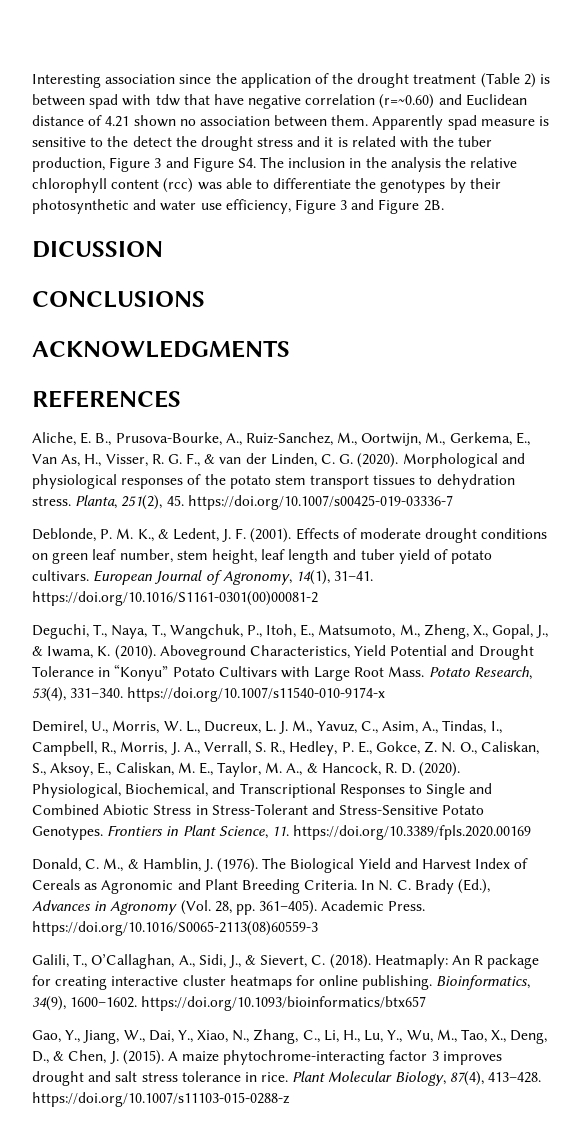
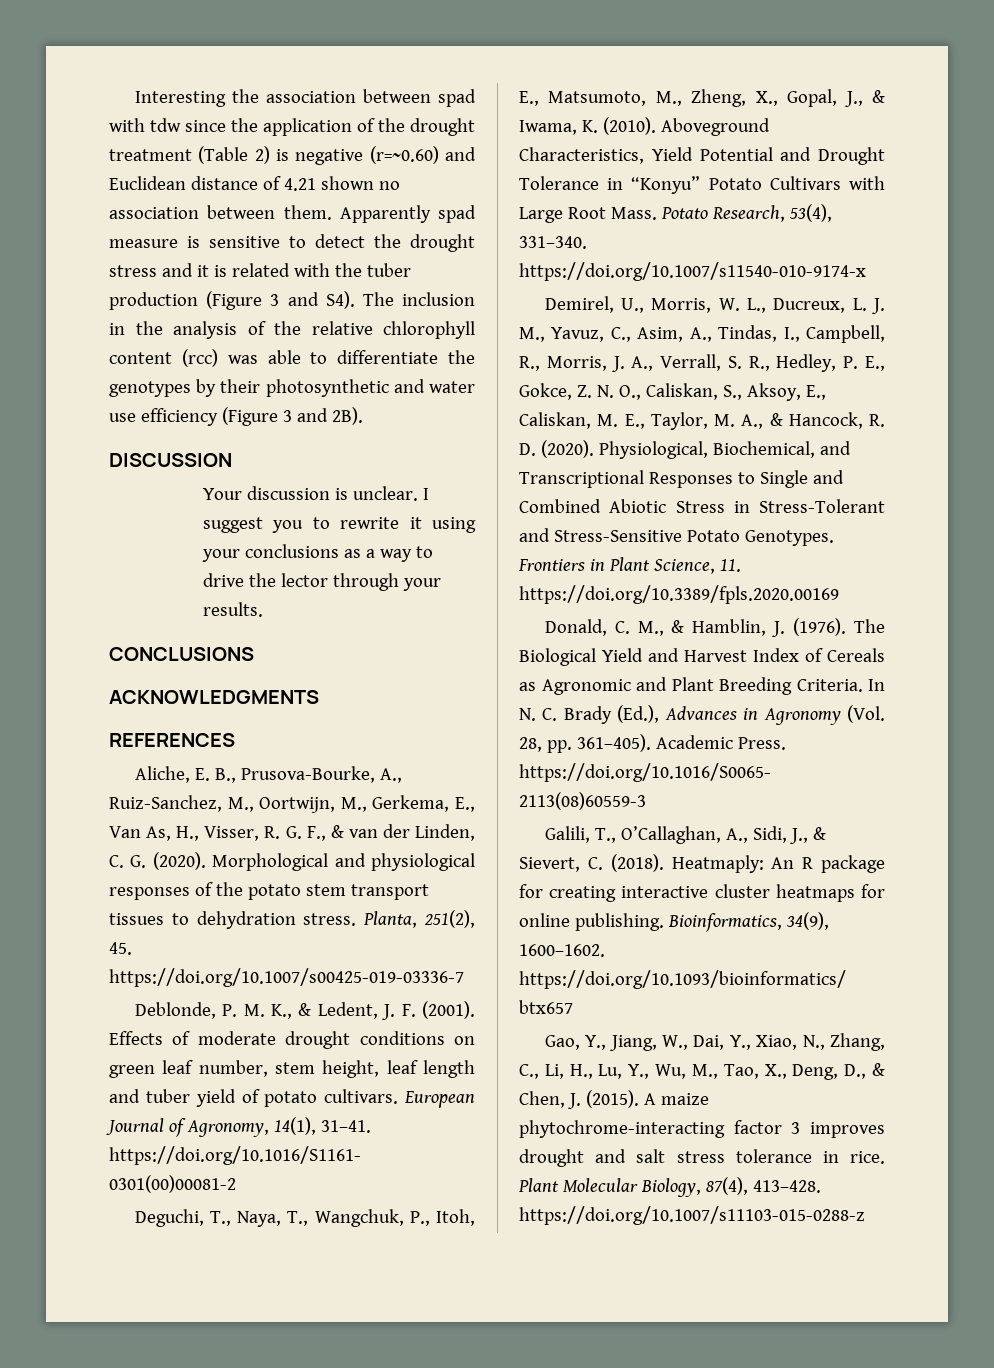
- Interesting association since the application of the drought treatment (Table 2) is between spad with tdw that have negative correlation (r=~0.60) and Euclidean distance of 4.21 shown no association between them.
+ Interesting the association between spad with tdw since the application of the drought treatment (Table 2) is negative (r=~0.60) and Euclidean distance of 4.21 shown no association between them.
- Apparently spad measure is sensitive to the detect the drought stress and it is related with the tuber production, Figure 3 and Figure S4. The inclusion in the analysis the relative chlorophyll content (rcc) was able to differentiate the genotypes by their photosynthetic and water use efficiency, Figure 3 and Figure 2B.
- DICUSSION
+ Apparently spad measure is sensitive to detect the drought stress and it is related with the tuber production (Figure 3 and S4). The inclusion in the analysis of the relative chlorophyll content (rcc) was able to differentiate the genotypes by their photosynthetic and water use efficiency (Figure 3 and 2B).
+ DISCUSSION
+ Your discussion is unclear. I suggest you to rewrite it using your conclusions as a way to drive the lector through your results.

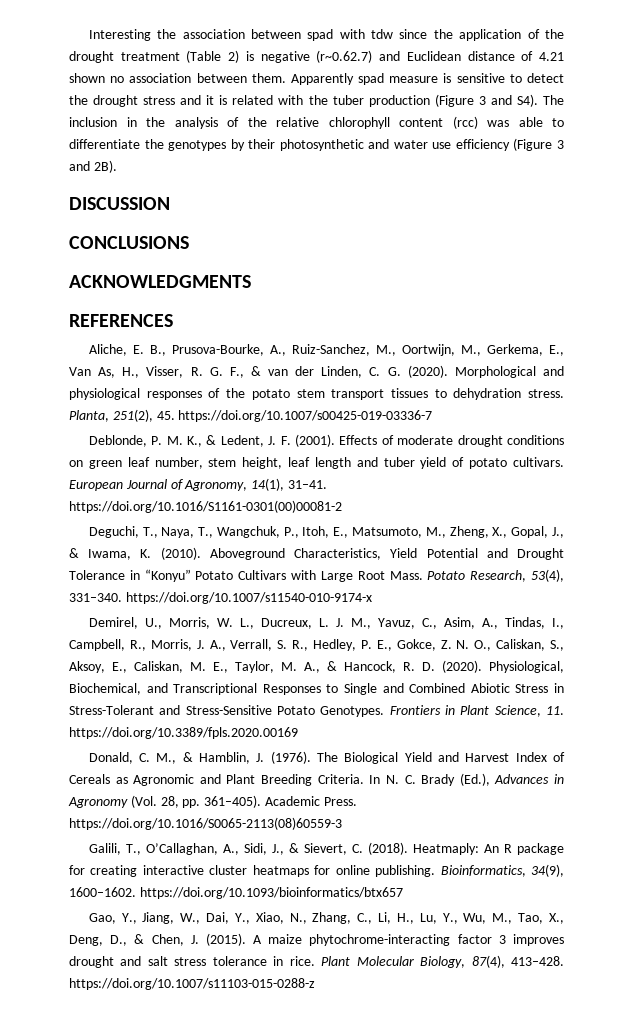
- Interesting the association between spad with tdw since the application of the drought treatment (Table 2) is negative (r=~0.60) and Euclidean distance of 4.21 shown no association between them.
+ Interesting the association between spad with tdw since the application of the drought treatment (Table 2) is negative (r~0.62.7) and Euclidean distance of 4.21 shown no association between them.
- Your discussion is unclear. I suggest you to rewrite it using your conclusions as a way to drive the lector through your results.

